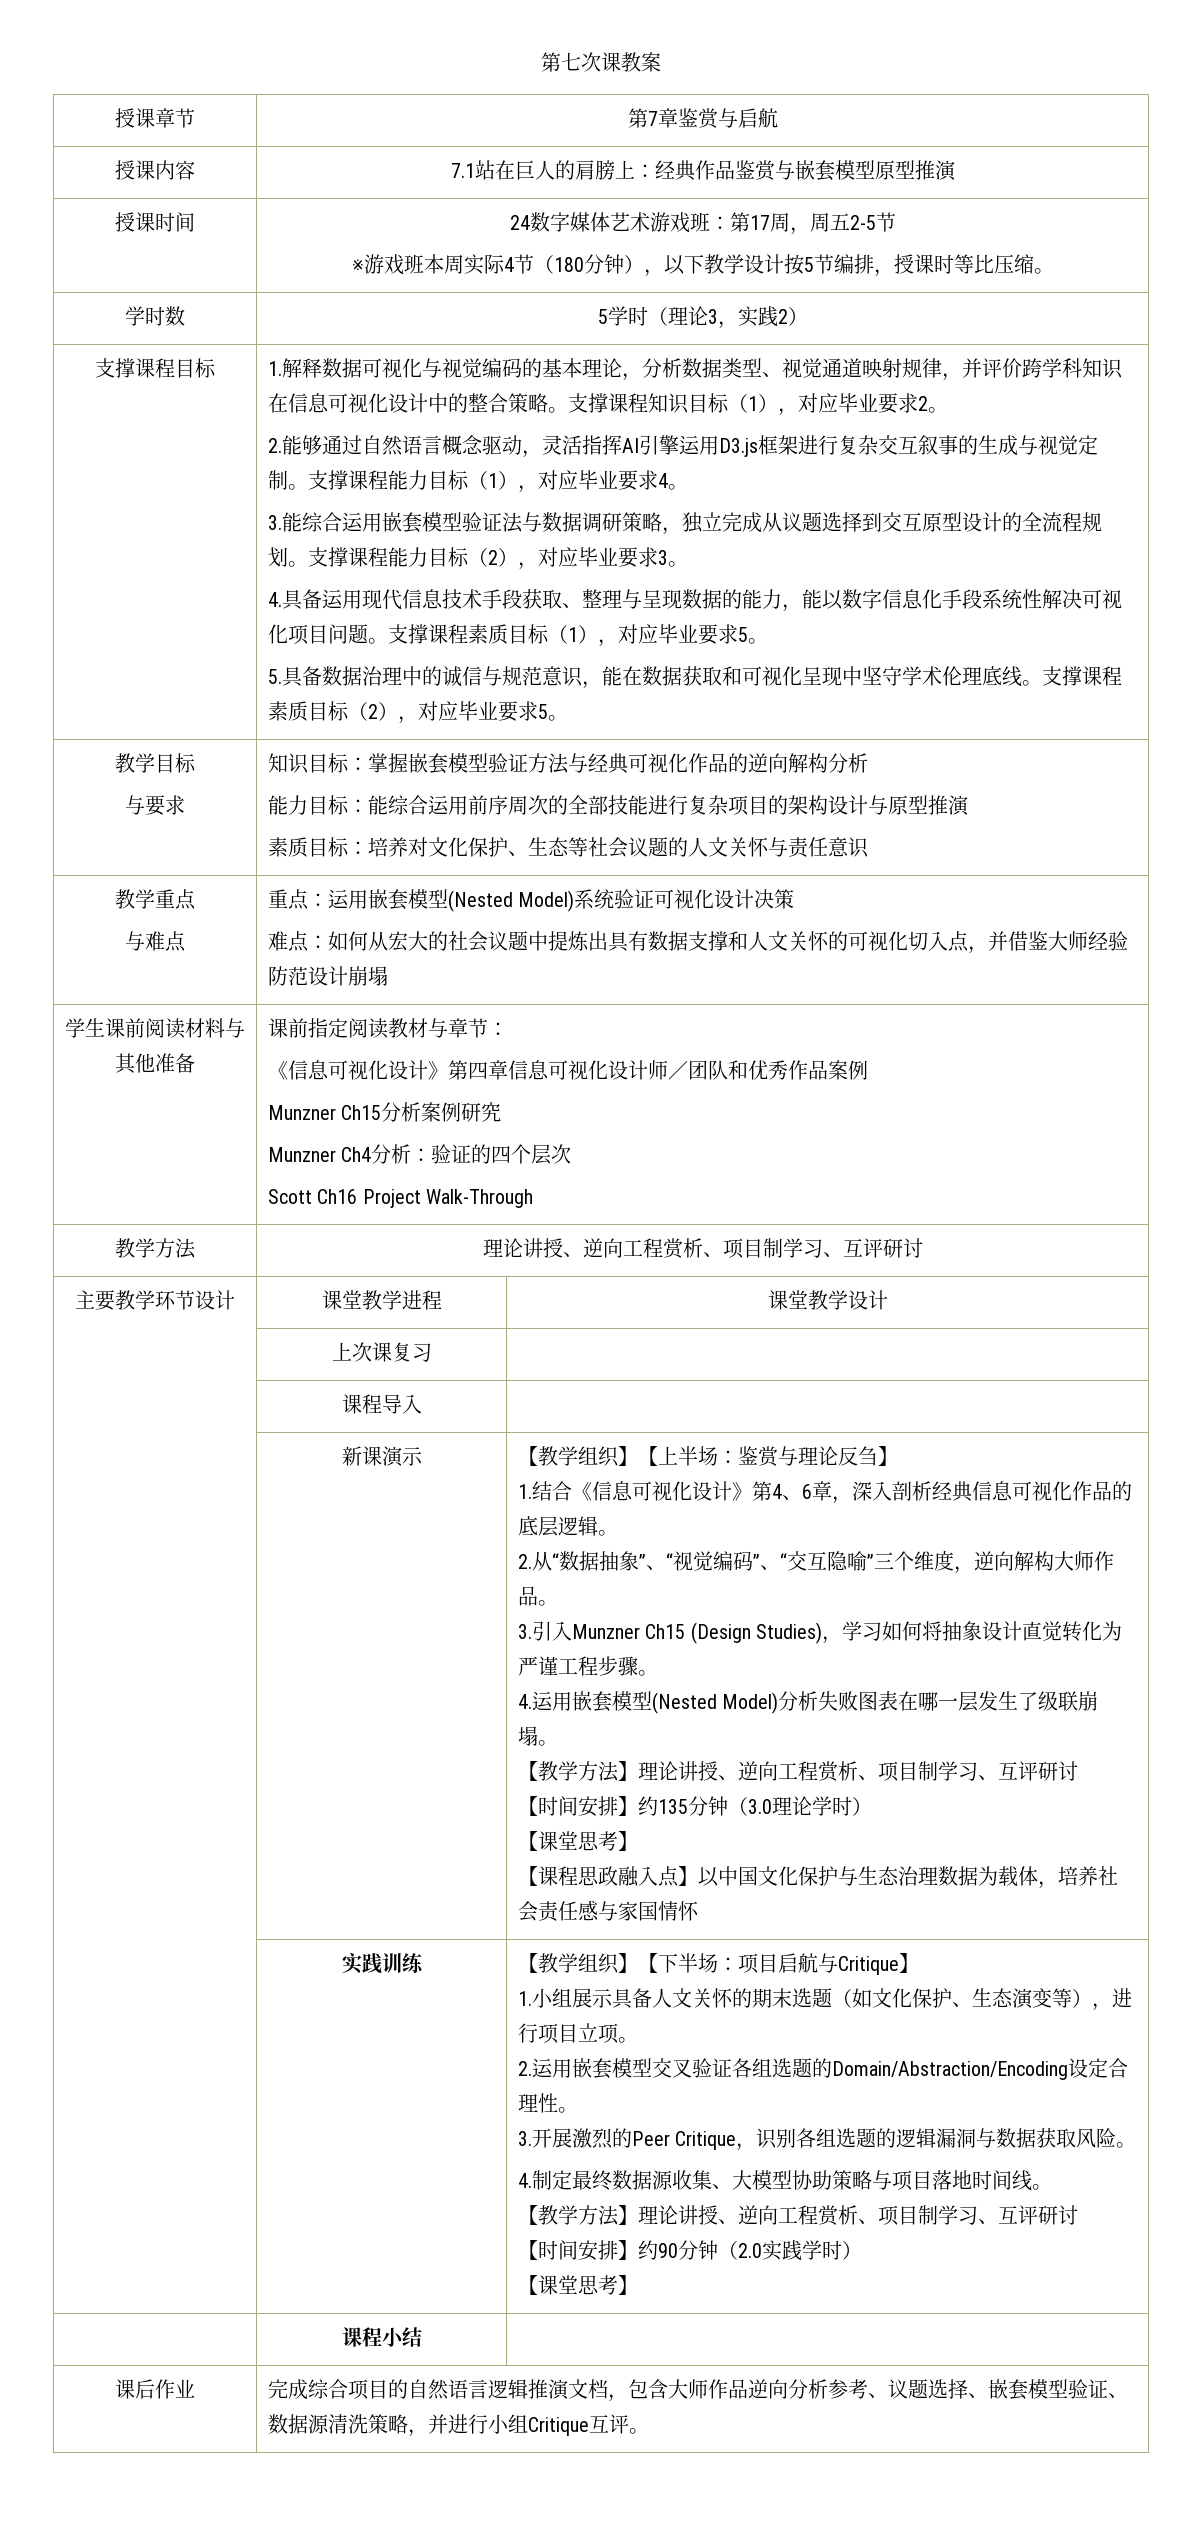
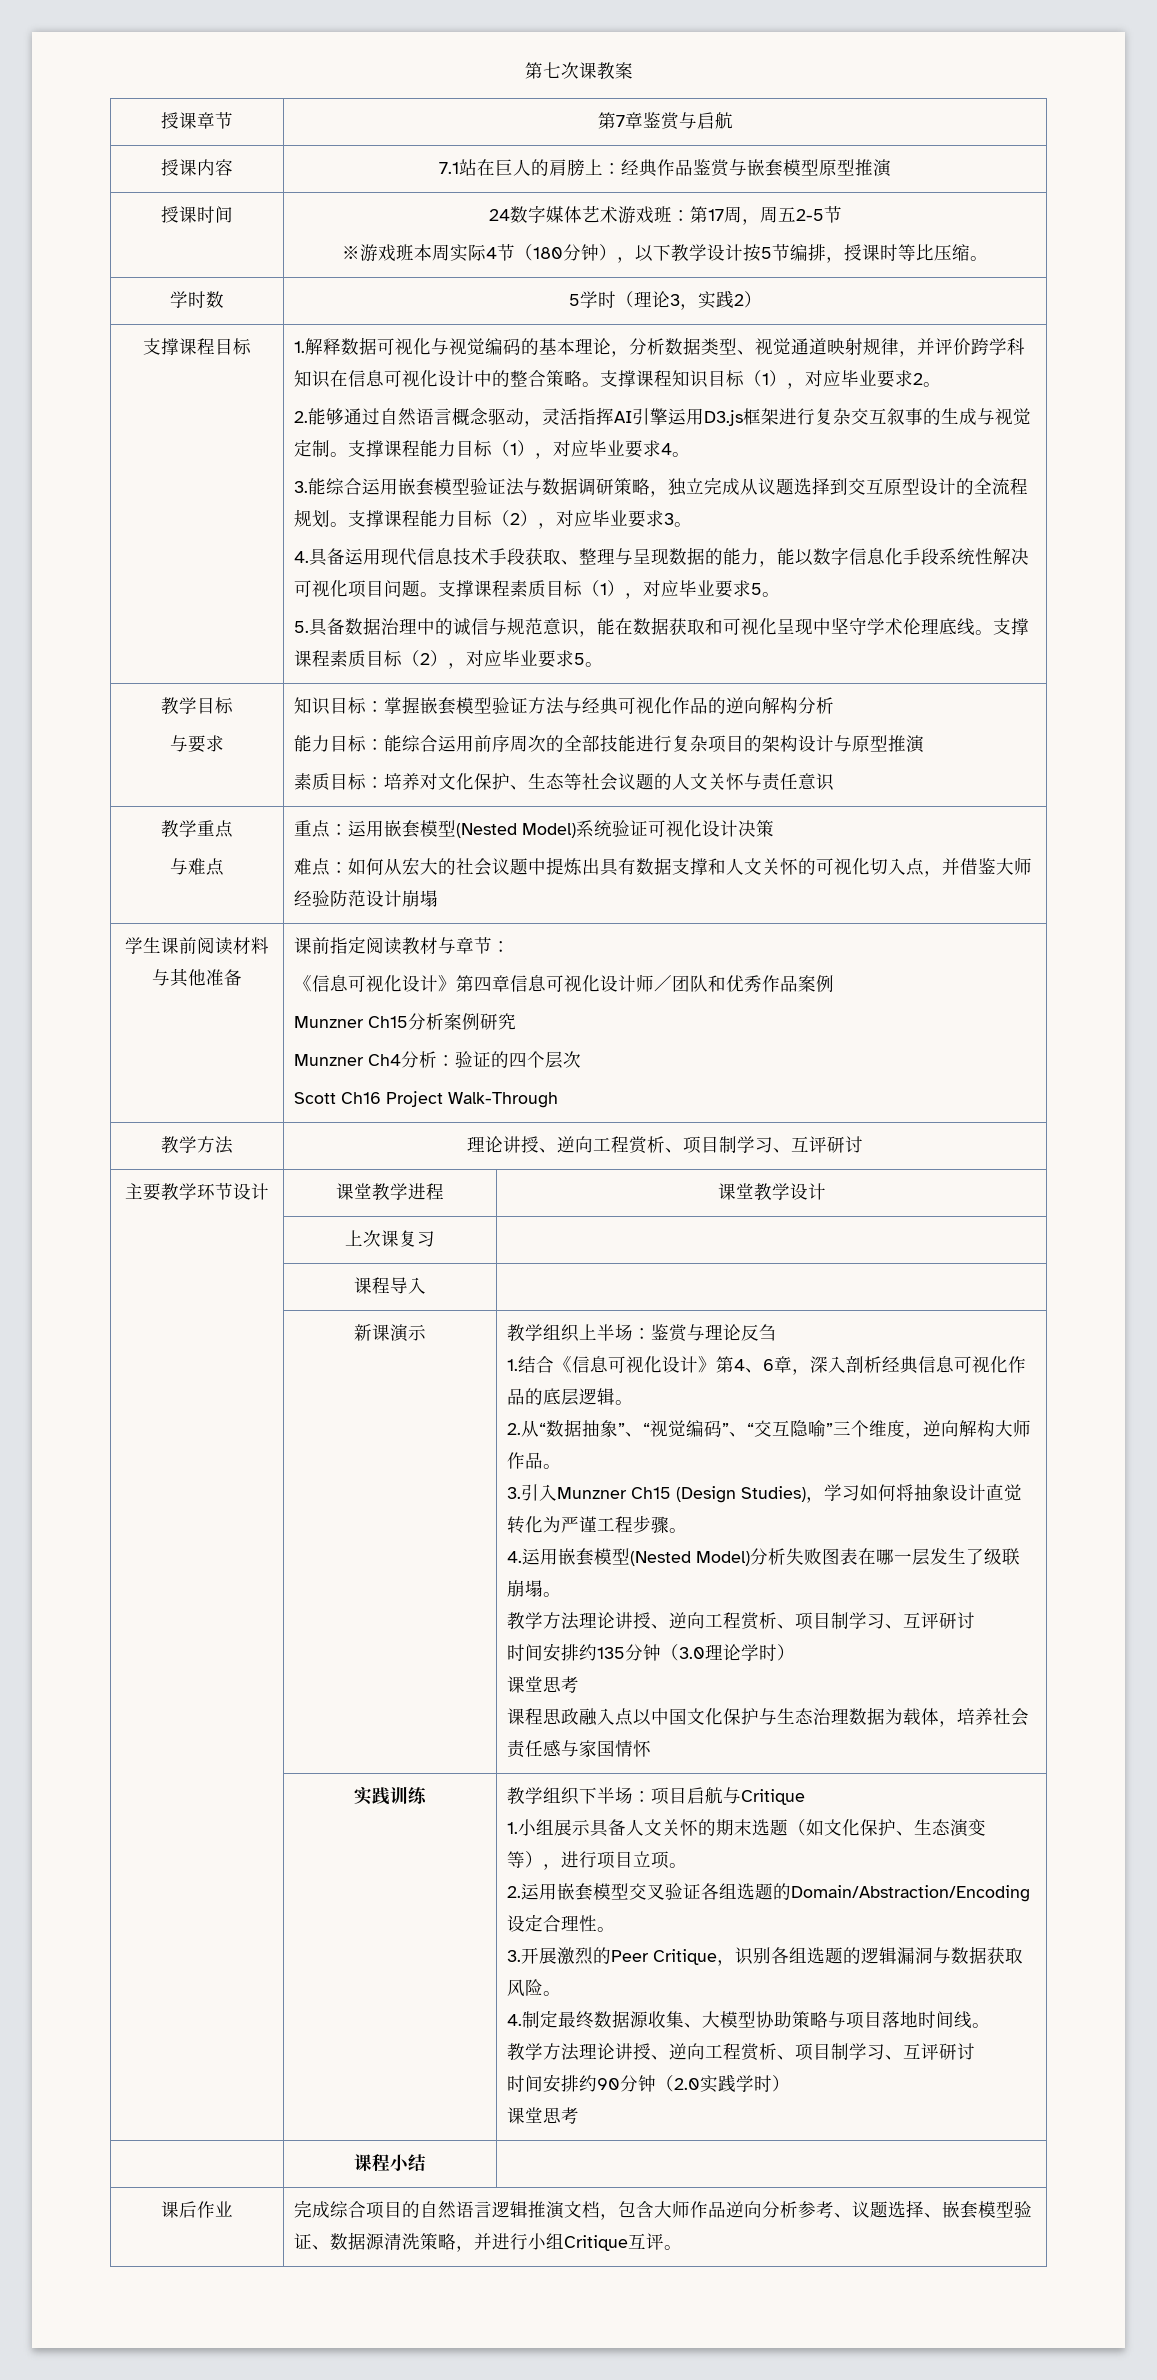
- 【教学组织】【上半场：鉴赏与理论反刍】
+ 教学组织上半场：鉴赏与理论反刍
  4.运用嵌套模型(Nested Model)分析失败图表在哪一层发生了级联崩塌。
- 【教学方法】理论讲授、逆向工程赏析、项目制学习、互评研讨
+ 教学方法理论讲授、逆向工程赏析、项目制学习、互评研讨
- 【时间安排】约135分钟（3.0理论学时）
- 【课堂思考】
- 【课程思政融入点】以中国文化保护与生态治理数据为载体，培养社会责任感与家国情怀
+ 时间安排约135分钟（3.0理论学时）
+ 课堂思考
+ 课程思政融入点以中国文化保护与生态治理数据为载体，培养社会责任感与家国情怀
- 【教学组织】【下半场：项目启航与Critique】
+ 教学组织下半场：项目启航与Critique
  4.制定最终数据源收集、大模型协助策略与项目落地时间线。
- 【教学方法】理论讲授、逆向工程赏析、项目制学习、互评研讨
+ 教学方法理论讲授、逆向工程赏析、项目制学习、互评研讨
- 【时间安排】约90分钟（2.0实践学时）
- 【课堂思考】
+ 时间安排约90分钟（2.0实践学时）
+ 课堂思考

